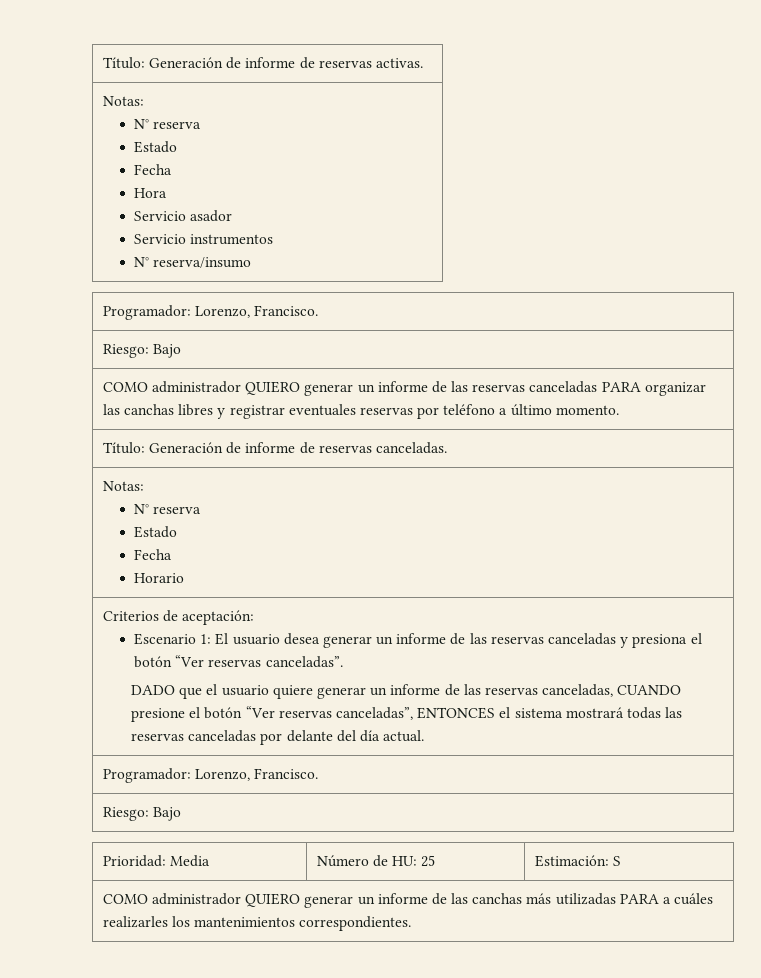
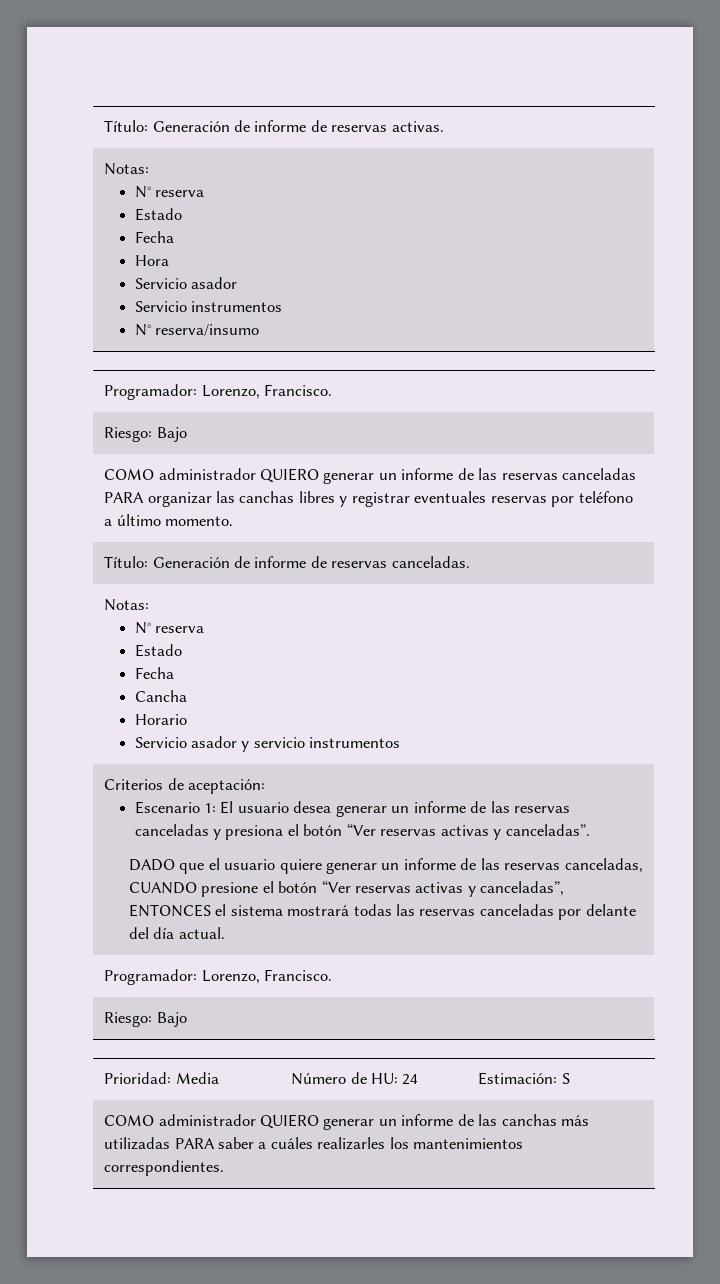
  Título: Generación de informe de reservas canceladas.
  Notas:
  N° reserva
  Estado
  Fecha
+ Cancha
  Horario
+ Servicio asador y servicio instrumentos
- Escenario 1: El usuario desea generar un informe de las reservas canceladas y presiona el botón “Ver reservas canceladas”.
+ Escenario 1: El usuario desea generar un informe de las reservas canceladas y presiona el botón “Ver reservas activas y canceladas”.
- DADO que el usuario quiere generar un informe de las reservas canceladas, CUANDO presione el botón “Ver reservas canceladas”, ENTONCES el sistema mostrará todas las reservas canceladas por delante del día actual.
+ DADO que el usuario quiere generar un informe de las reservas canceladas, CUANDO presione el botón “Ver reservas activas y canceladas”, ENTONCES el sistema mostrará todas las reservas canceladas por delante del día actual.
- Prioridad: Media | Número de HU: 25 | Estimación: S
+ Prioridad: Media | Número de HU: 24 | Estimación: S
- COMO administrador QUIERO generar un informe de las canchas más utilizadas PARA a cuáles realizarles los mantenimientos correspondientes.
+ COMO administrador QUIERO generar un informe de las canchas más utilizadas PARA saber a cuáles realizarles los mantenimientos correspondientes.

